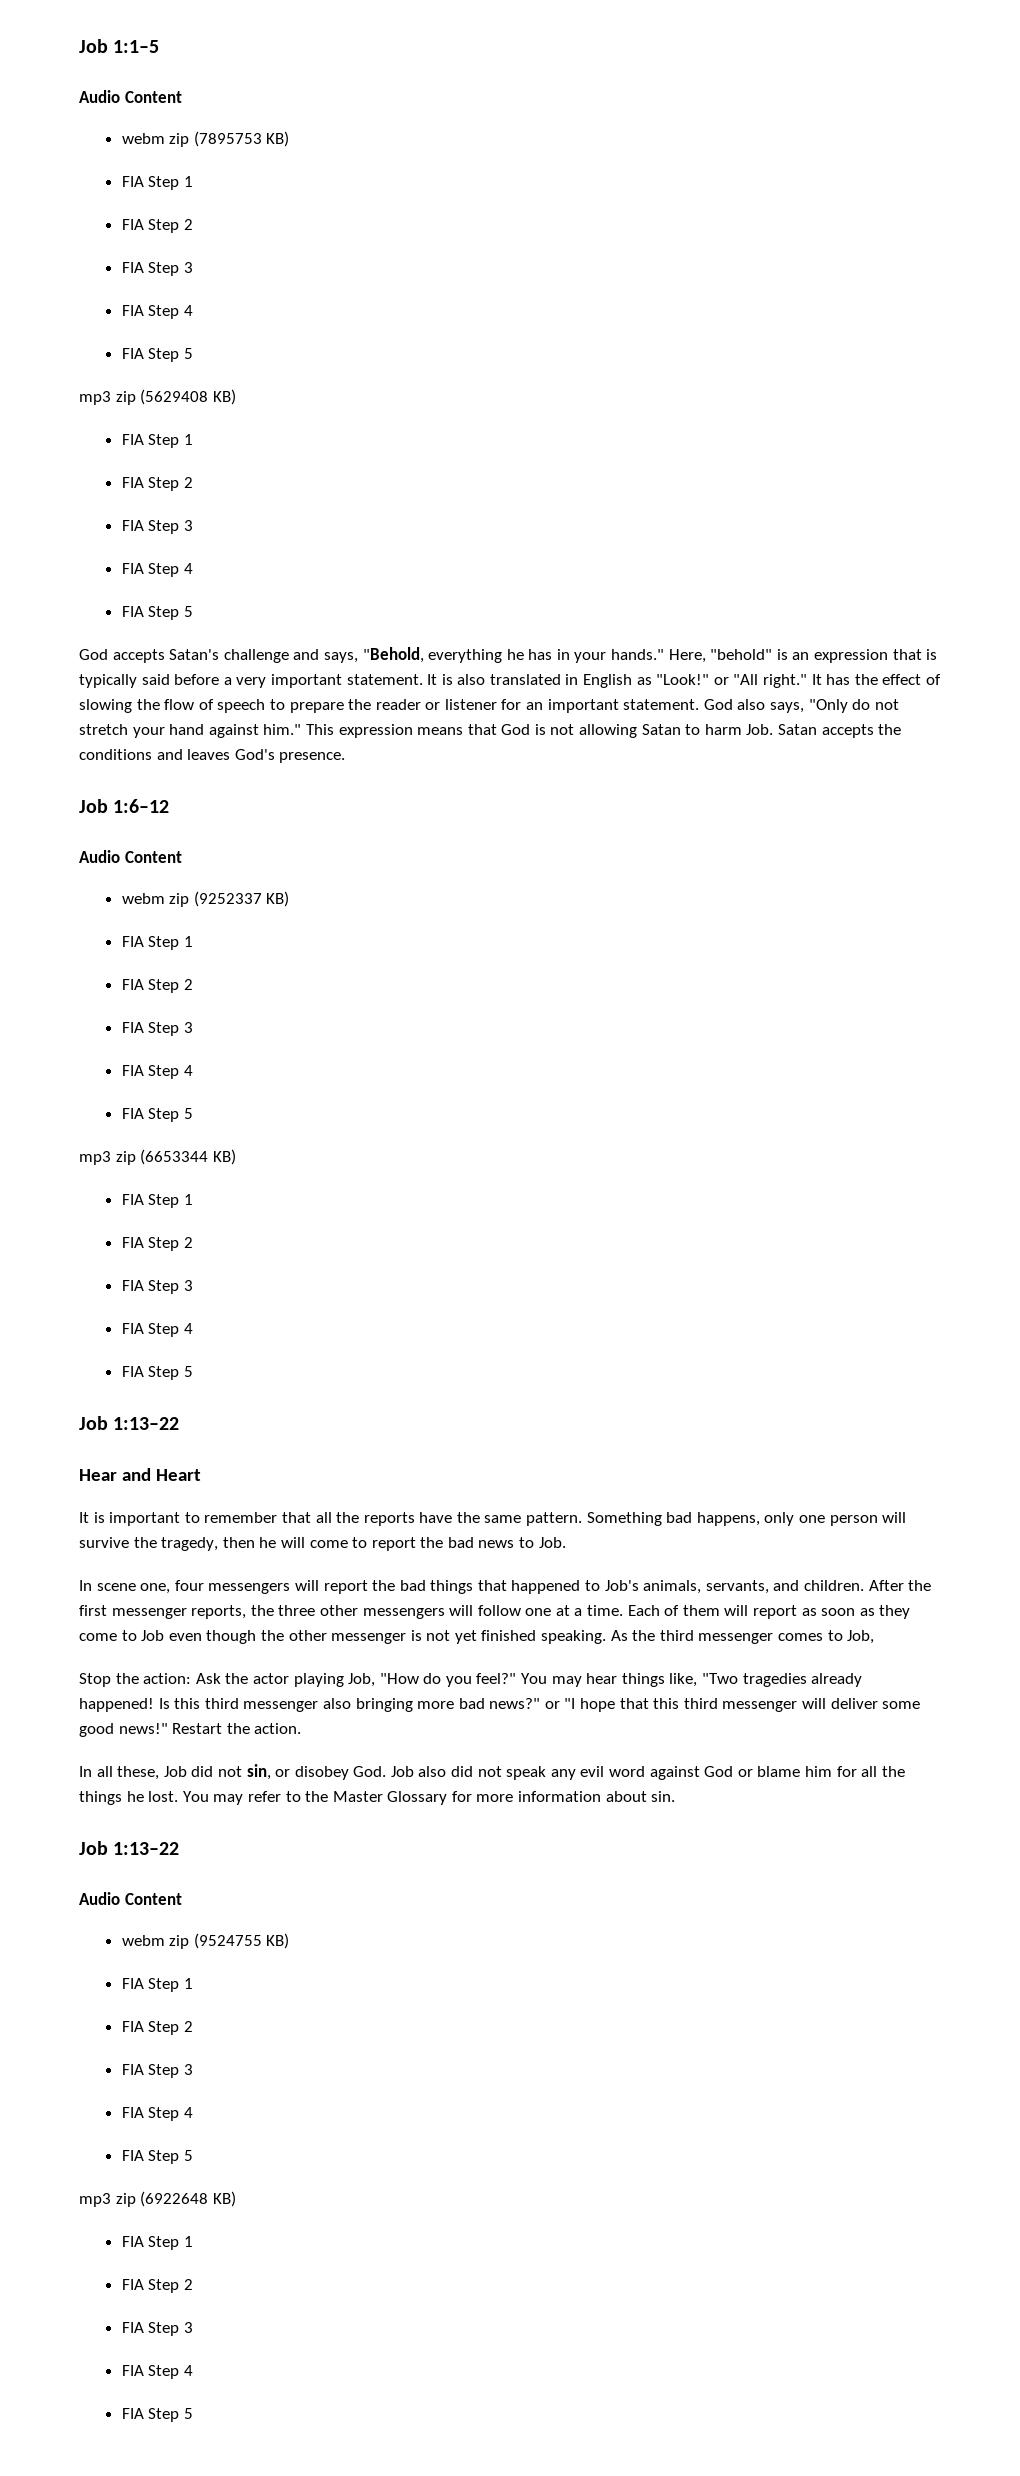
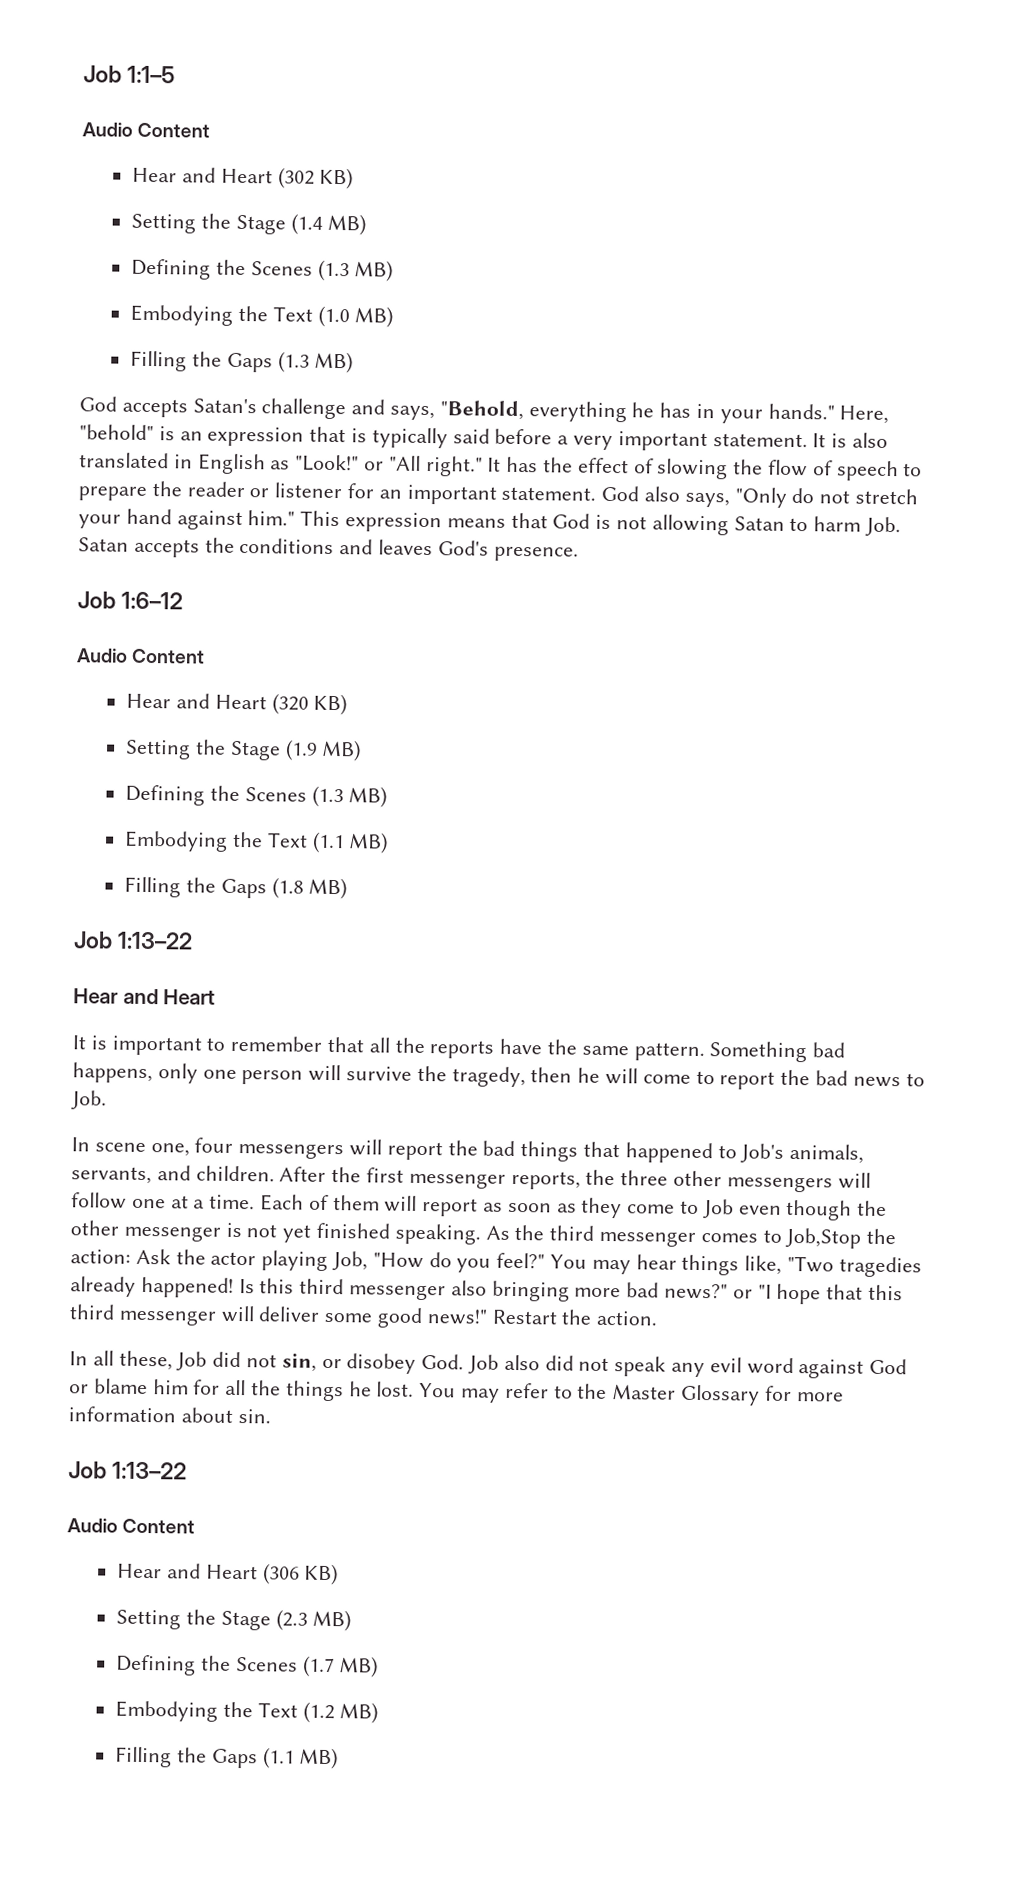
- webm zip (7895753 KB)
- FIA Step 1
- FIA Step 2
- FIA Step 3
- FIA Step 4
- FIA Step 5
- mp3 zip (5629408 KB)
- FIA Step 1
- FIA Step 2
- FIA Step 3
- FIA Step 4
- FIA Step 5
+ Hear and Heart (302 KB)
+ Setting the Stage (1.4 MB)
+ Defining the Scenes (1.3 MB)
+ Embodying the Text (1.0 MB)
+ Filling the Gaps (1.3 MB)
- webm zip (9252337 KB)
- FIA Step 1
- FIA Step 2
- FIA Step 3
- FIA Step 4
- FIA Step 5
- mp3 zip (6653344 KB)
- FIA Step 1
- FIA Step 2
- FIA Step 3
- FIA Step 4
- FIA Step 5
+ Hear and Heart (320 KB)
+ Setting the Stage (1.9 MB)
+ Defining the Scenes (1.3 MB)
+ Embodying the Text (1.1 MB)
+ Filling the Gaps (1.8 MB)
- As the third messenger comes to Job,
- Stop the action: Ask the actor playing Job, "How do you feel?"
+ As the third messenger comes to Job,Stop the action: Ask the actor playing Job, "How do you feel?"
- webm zip (9524755 KB)
- FIA Step 1
- FIA Step 2
- FIA Step 3
- FIA Step 4
- FIA Step 5
- mp3 zip (6922648 KB)
- FIA Step 1
- FIA Step 2
- FIA Step 3
- FIA Step 4
- FIA Step 5
+ Hear and Heart (306 KB)
+ Setting the Stage (2.3 MB)
+ Defining the Scenes (1.7 MB)
+ Embodying the Text (1.2 MB)
+ Filling the Gaps (1.1 MB)

